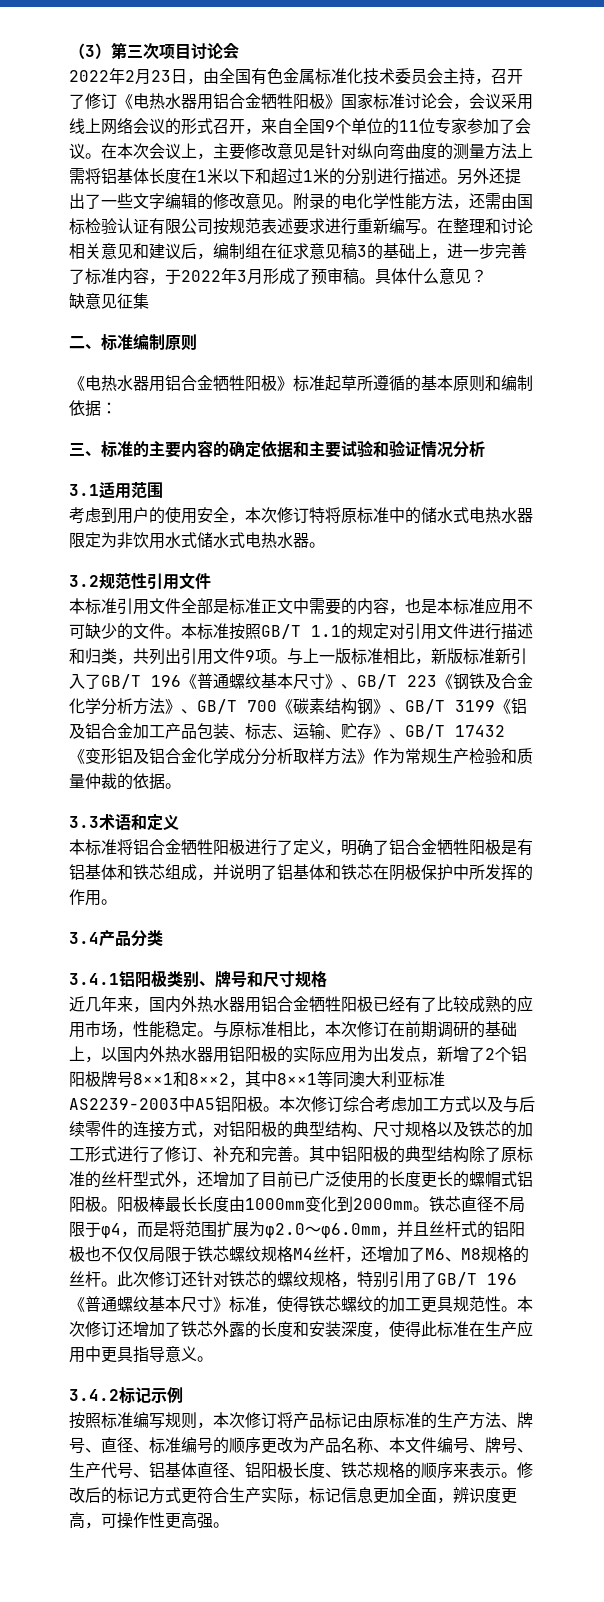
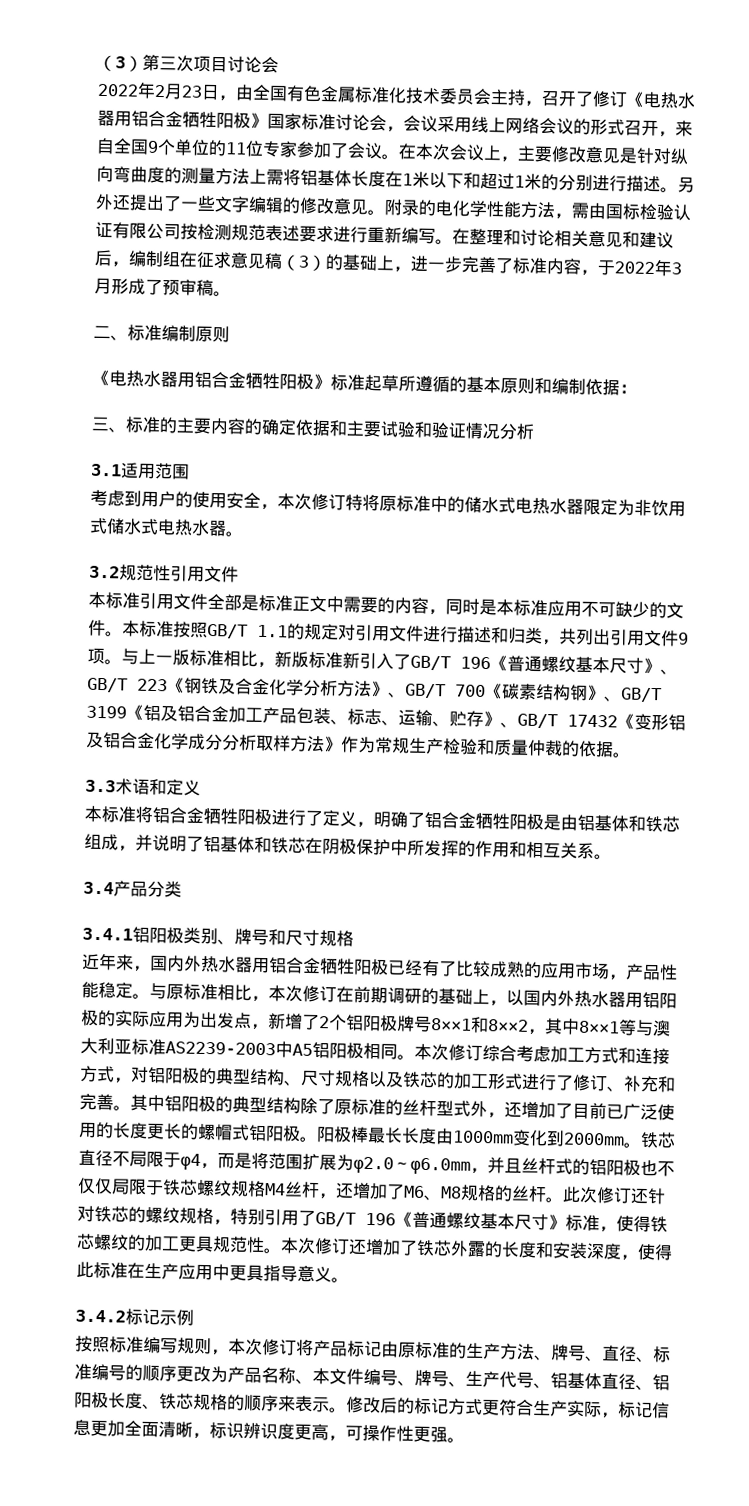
- 附录的电化学性能方法，还需由国标检验认证有限公司按规范表述要求进行重新编写。
+ 附录的电化学性能方法，需由国标检验认证有限公司按检测规范表述要求进行重新编写。
- 在整理和讨论相关意见和建议后，编制组在征求意见稿3的基础上，进一步完善了标准内容，于2022年3月形成了预审稿。具体什么意见？
- 缺意见征集
+ 在整理和讨论相关意见和建议后，编制组在征求意见稿（3）的基础上，进一步完善了标准内容，于2022年3月形成了预审稿。
- 考虑到用户的使用安全，本次修订特将原标准中的储水式电热水器限定为非饮用水式储水式电热水器。
+ 考虑到用户的使用安全，本次修订特将原标准中的储水式电热水器限定为非饮用式储水式电热水器。
- 本标准引用文件全部是标准正文中需要的内容，也是本标准应用不可缺少的文件。
+ 本标准引用文件全部是标准正文中需要的内容，同时是本标准应用不可缺少的文件。
- 本标准将铝合金牺牲阳极进行了定义，明确了铝合金牺牲阳极是有铝基体和铁芯组成，并说明了铝基体和铁芯在阴极保护中所发挥的作用。
+ 本标准将铝合金牺牲阳极进行了定义，明确了铝合金牺牲阳极是由铝基体和铁芯组成，并说明了铝基体和铁芯在阴极保护中所发挥的作用和相互关系。
- 近几年来，国内外热水器用铝合金牺牲阳极已经有了比较成熟的应用市场，性能稳定。
+ 近年来，国内外热水器用铝合金牺牲阳极已经有了比较成熟的应用市场，产品性能稳定。
- 与原标准相比，本次修订在前期调研的基础上，以国内外热水器用铝阳极的实际应用为出发点，新增了2个铝阳极牌号8××1和8××2，其中8××1等同澳大利亚标准AS2239-2003中A5铝阳极。
+ 与原标准相比，本次修订在前期调研的基础上，以国内外热水器用铝阳极的实际应用为出发点，新增了2个铝阳极牌号8××1和8××2，其中8××1等与澳大利亚标准AS2239-2003中A5铝阳极相同。
- 本次修订综合考虑加工方式以及与后续零件的连接方式，对铝阳极的典型结构、尺寸规格以及铁芯的加工形式进行了修订、补充和完善。
+ 本次修订综合考虑加工方式和连接方式，对铝阳极的典型结构、尺寸规格以及铁芯的加工形式进行了修订、补充和完善。
- 修改后的标记方式更符合生产实际，标记信息更加全面，辨识度更高，可操作性更高强。
+ 修改后的标记方式更符合生产实际，标记信息更加全面清晰，标识辨识度更高，可操作性更强。

